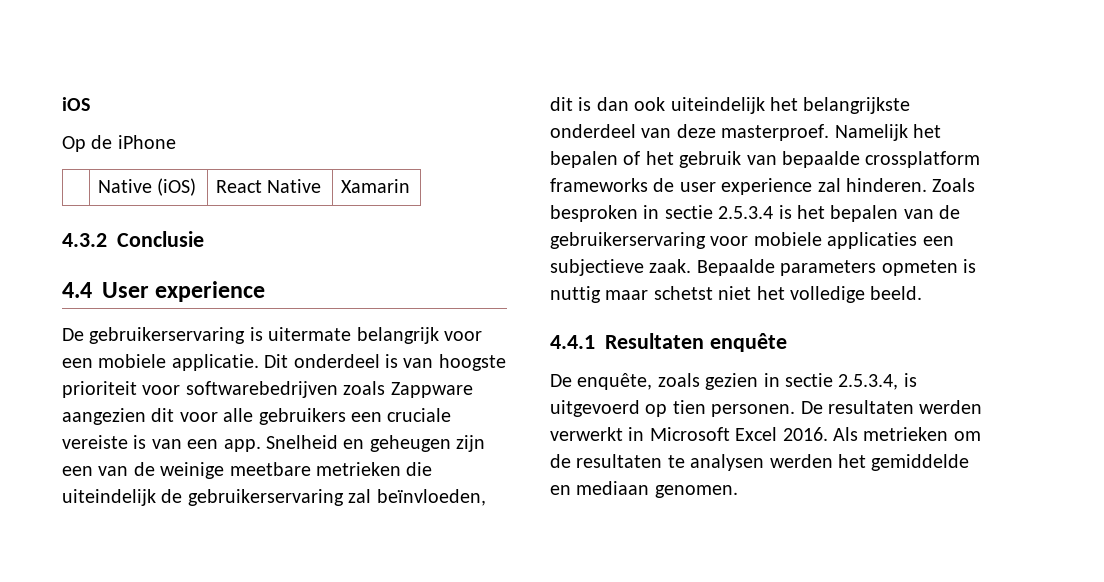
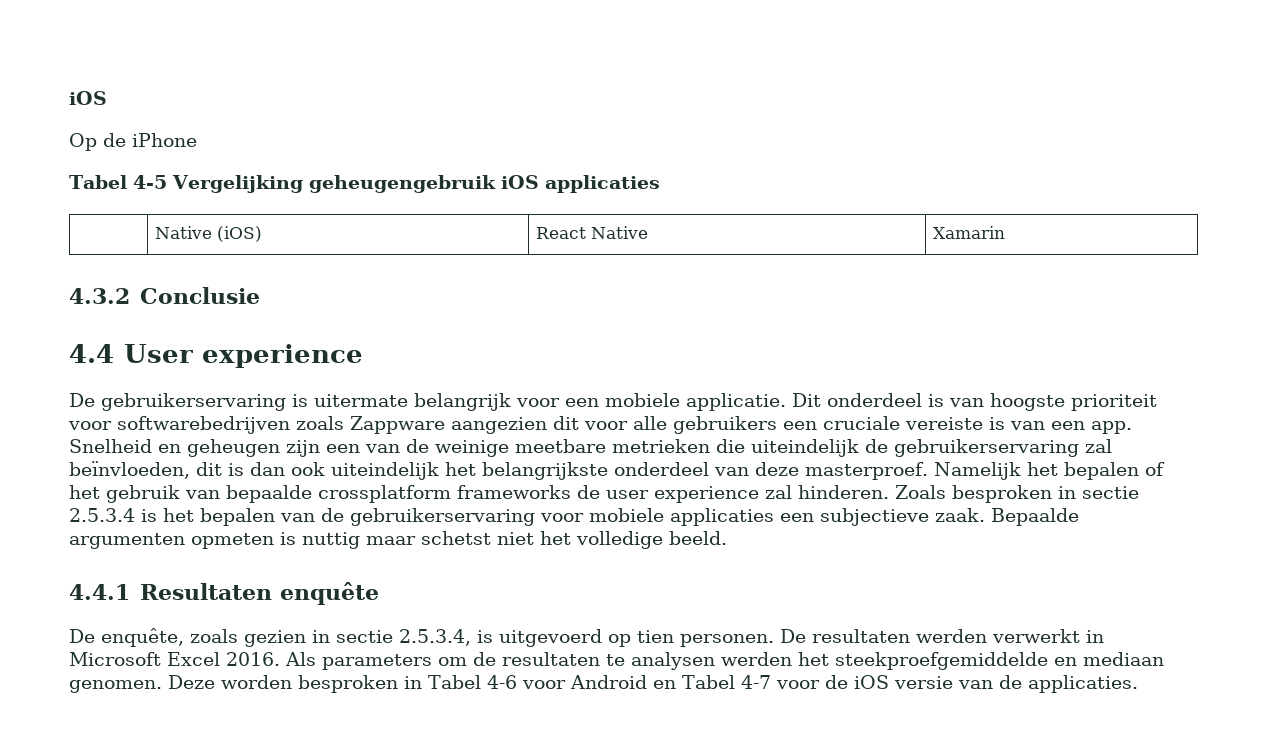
+ Tabel 4-5 Vergelijking geheugengebruik iOS applicaties
- Bepaalde parameters opmeten is nuttig maar schetst niet het volledige beeld.
+ Bepaalde argumenten opmeten is nuttig maar schetst niet het volledige beeld.
- Als metrieken om de resultaten te analysen werden het gemiddelde en mediaan genomen.
+ Als parameters om de resultaten te analysen werden het steekproefgemiddelde en mediaan genomen.
+ Deze worden besproken in Tabel 4-6 voor Android en Tabel 4-7 voor de iOS versie van de applicaties.

